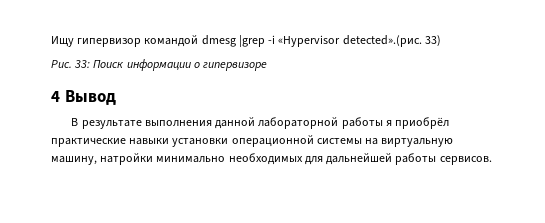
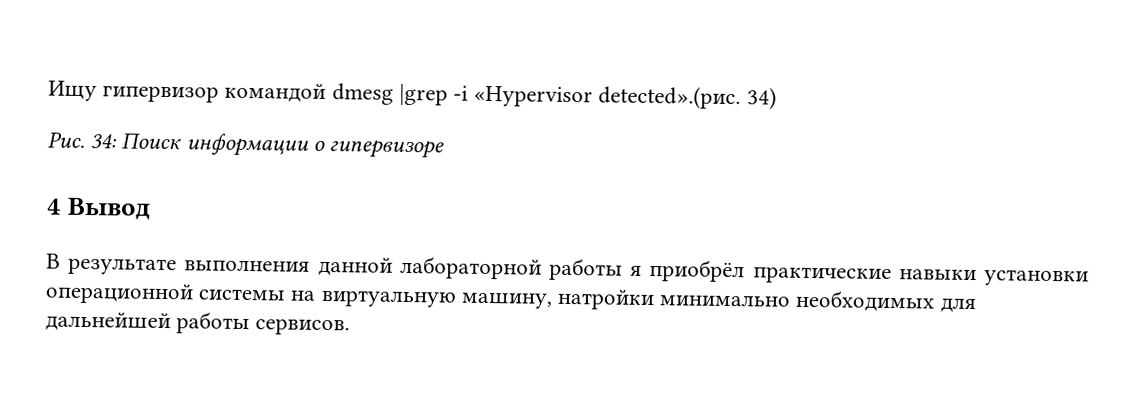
- Ищу гипервизор командой dmesg |grep -i «Hypervisor detected».(рис. 33)
+ Ищу гипервизор командой dmesg |grep -i «Hypervisor detected».(рис. 34)
- Рис. 33: Поиск информации о гипервизоре
+ Рис. 34: Поиск информации о гипервизоре

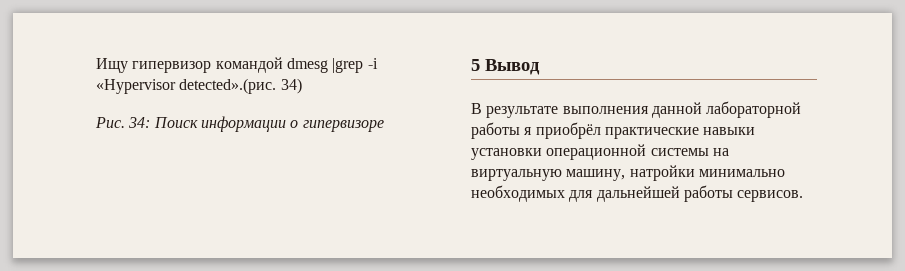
- 4 Вывод
+ 5 Вывод

